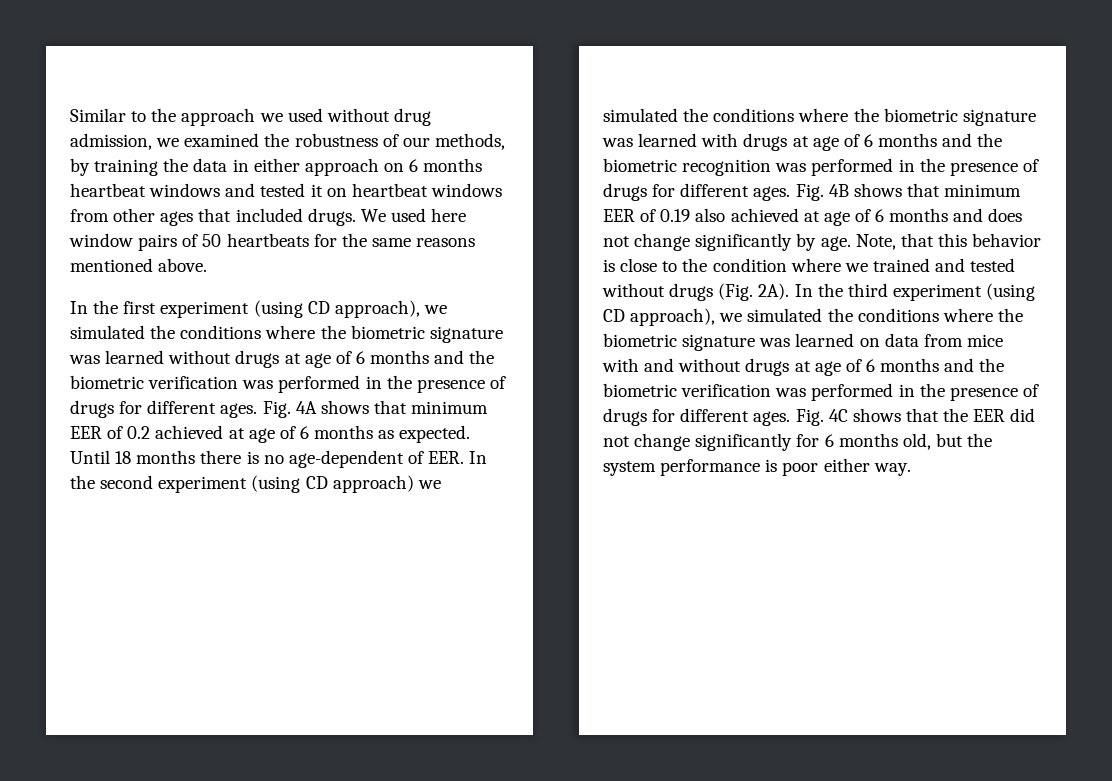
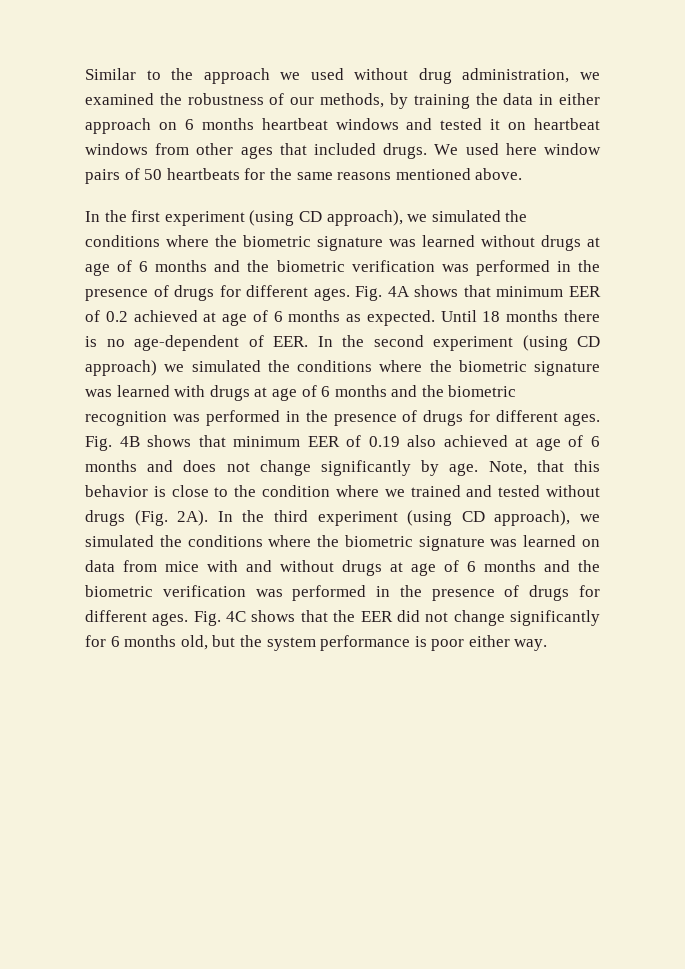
- Similar to the approach we used without drug admission, we examined the robustness of our methods, by training the data in either approach on 6 months heartbeat windows and tested it on heartbeat windows from other ages that included drugs.
+ Similar to the approach we used without drug administration, we examined the robustness of our methods, by training the data in either approach on 6 months heartbeat windows and tested it on heartbeat windows from other ages that included drugs.

